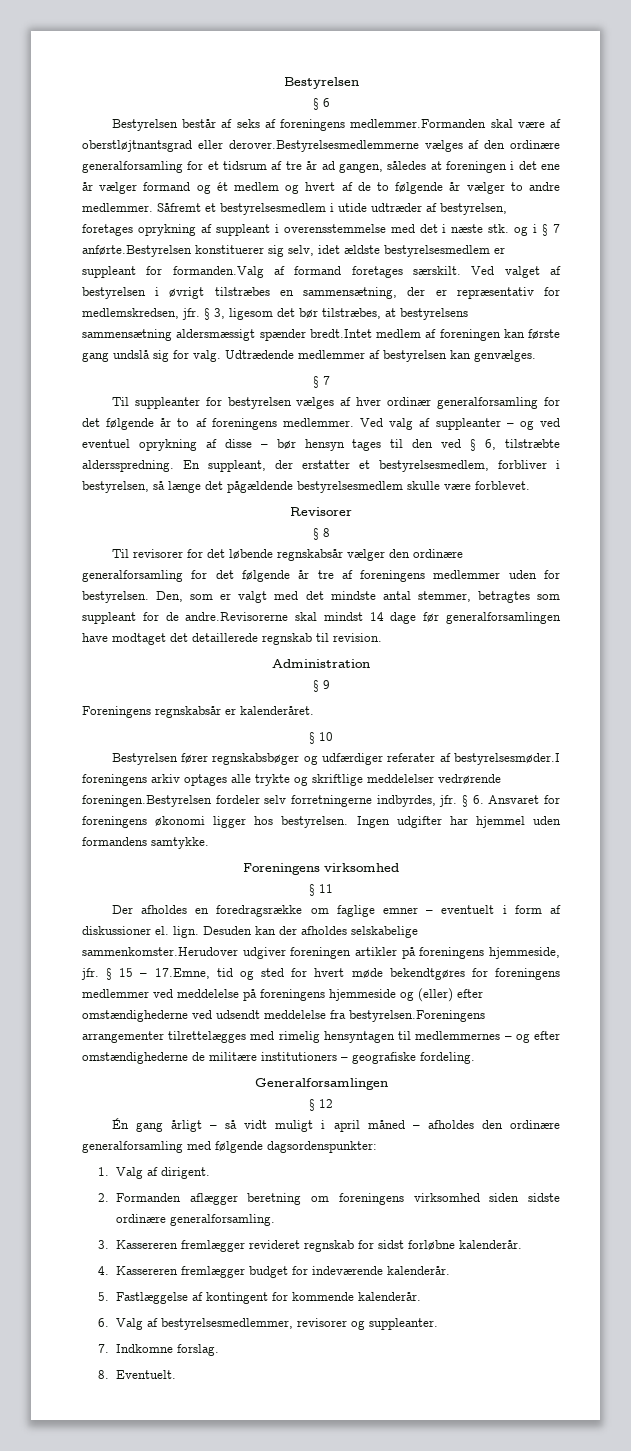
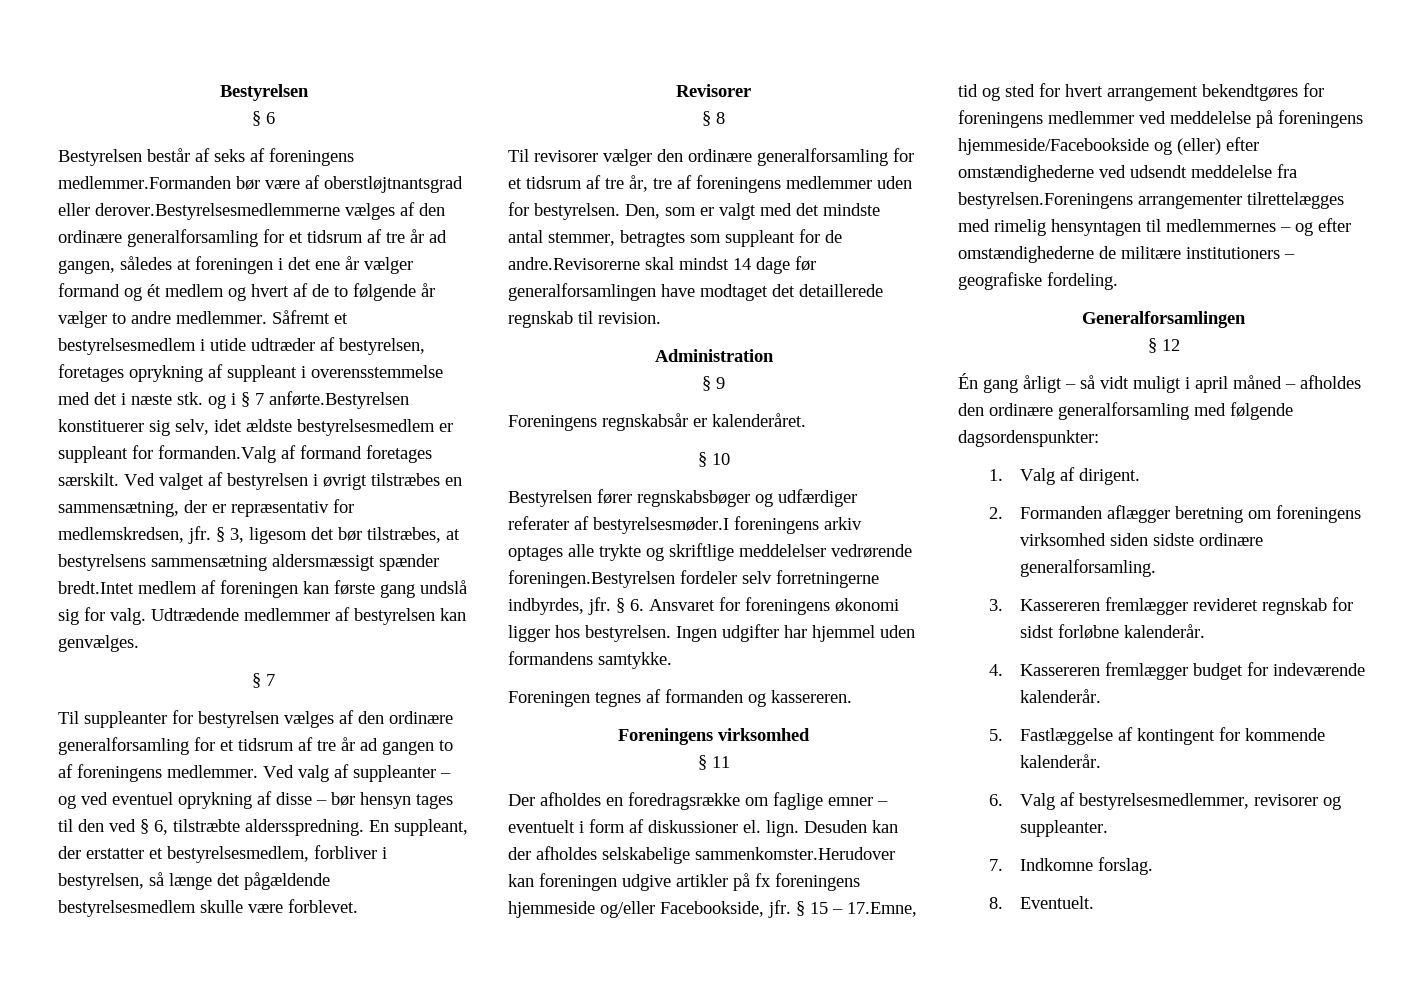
- Bestyrelsen består af seks af foreningens medlemmer.Formanden skal være af oberstløjtnantsgrad eller derover.Bestyrelsesmedlemmerne vælges af den ordinære generalforsamling for et tidsrum af tre år ad gangen, således at foreningen i det ene år vælger formand og ét medlem og hvert af de to følgende år vælger to andre medlemmer.
+ Bestyrelsen består af seks af foreningens medlemmer.Formanden bør være af oberstløjtnantsgrad eller derover.Bestyrelsesmedlemmerne vælges af den ordinære generalforsamling for et tidsrum af tre år ad gangen, således at foreningen i det ene år vælger formand og ét medlem og hvert af de to følgende år vælger to andre medlemmer.
- Til suppleanter for bestyrelsen vælges af hver ordinær generalforsamling for det følgende år to af foreningens medlemmer.
+ Til suppleanter for bestyrelsen vælges af den ordinære generalforsamling for et tidsrum af tre år ad gangen to af foreningens medlemmer.
- Til revisorer for det løbende regnskabsår vælger den ordinære generalforsamling for det følgende år tre af foreningens medlemmer uden for bestyrelsen.
+ Til revisorer vælger den ordinære generalforsamling for et tidsrum af tre år, tre af foreningens medlemmer uden for bestyrelsen.
+ Foreningen tegnes af formanden og kassereren.
- Desuden kan der afholdes selskabelige sammenkomster.Herudover udgiver foreningen artikler på foreningens hjemmeside, jfr.
+ Desuden kan der afholdes selskabelige sammenkomster.Herudover kan foreningen udgive artikler på fx foreningens hjemmeside og/eller Facebookside, jfr.
- § 15 – 17.Emne, tid og sted for hvert møde bekendtgøres for foreningens medlemmer ved meddelelse på foreningens hjemmeside og (eller) efter omstændighederne ved udsendt meddelelse fra bestyrelsen.Foreningens arrangementer tilrettelægges med rimelig hensyntagen til medlemmernes – og efter omstændighederne de militære institutioners – geografiske fordeling.
+ § 15 – 17.Emne, tid og sted for hvert arrangement bekendtgøres for foreningens medlemmer ved meddelelse på foreningens hjemmeside/Facebookside og (eller) efter omstændighederne ved udsendt meddelelse fra bestyrelsen.Foreningens arrangementer tilrettelægges med rimelig hensyntagen til medlemmernes – og efter omstændighederne de militære institutioners – geografiske fordeling.

